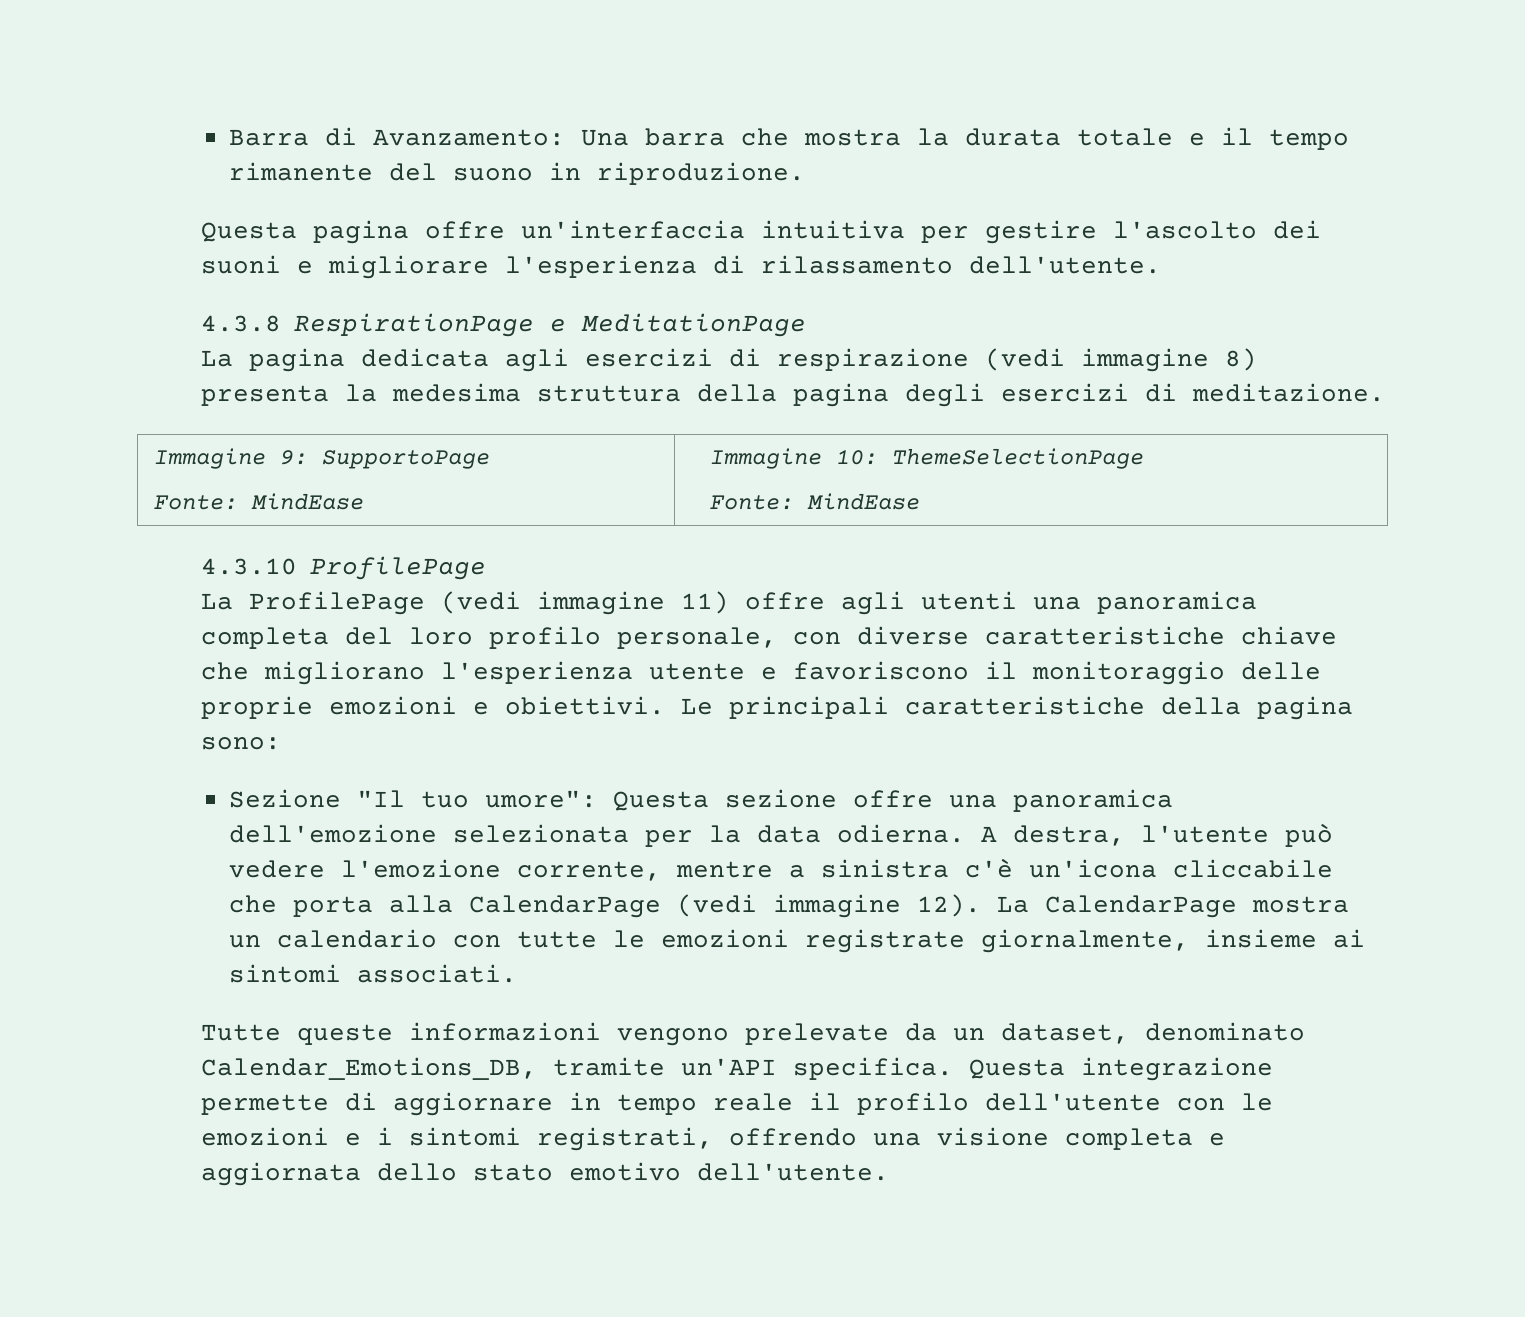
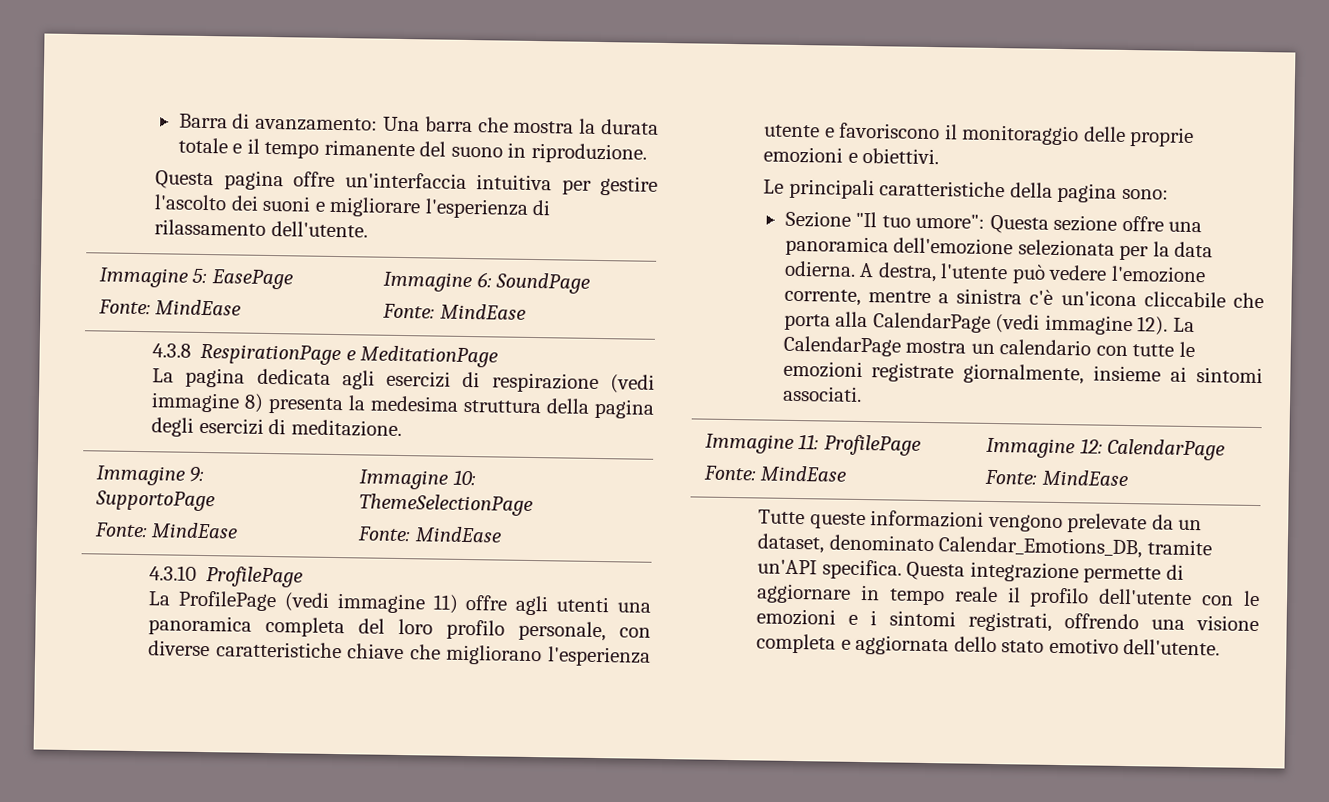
- Barra di Avanzamento: Una barra che mostra la durata totale e il tempo rimanente del suono in riproduzione.
+ Barra di avanzamento: Una barra che mostra la durata totale e il tempo rimanente del suono in riproduzione.
+ Immagine 5: EasePage
+ Fonte: MindEase | Immagine 6: SoundPage
+ Fonte: MindEase
- La ProfilePage (vedi immagine 11) offre agli utenti una panoramica completa del loro profilo personale, con diverse caratteristiche chiave che migliorano l'esperienza utente e favoriscono il monitoraggio delle proprie emozioni e obiettivi. Le principali caratteristiche della pagina sono:
+ La ProfilePage (vedi immagine 11) offre agli utenti una panoramica completa del loro profilo personale, con diverse caratteristiche chiave che migliorano l'esperienza utente e favoriscono il monitoraggio delle proprie emozioni e obiettivi.
+ Le principali caratteristiche della pagina sono:
+ Immagine 11: ProfilePage
+ Fonte: MindEase | Immagine 12: CalendarPage
+ Fonte: MindEase

